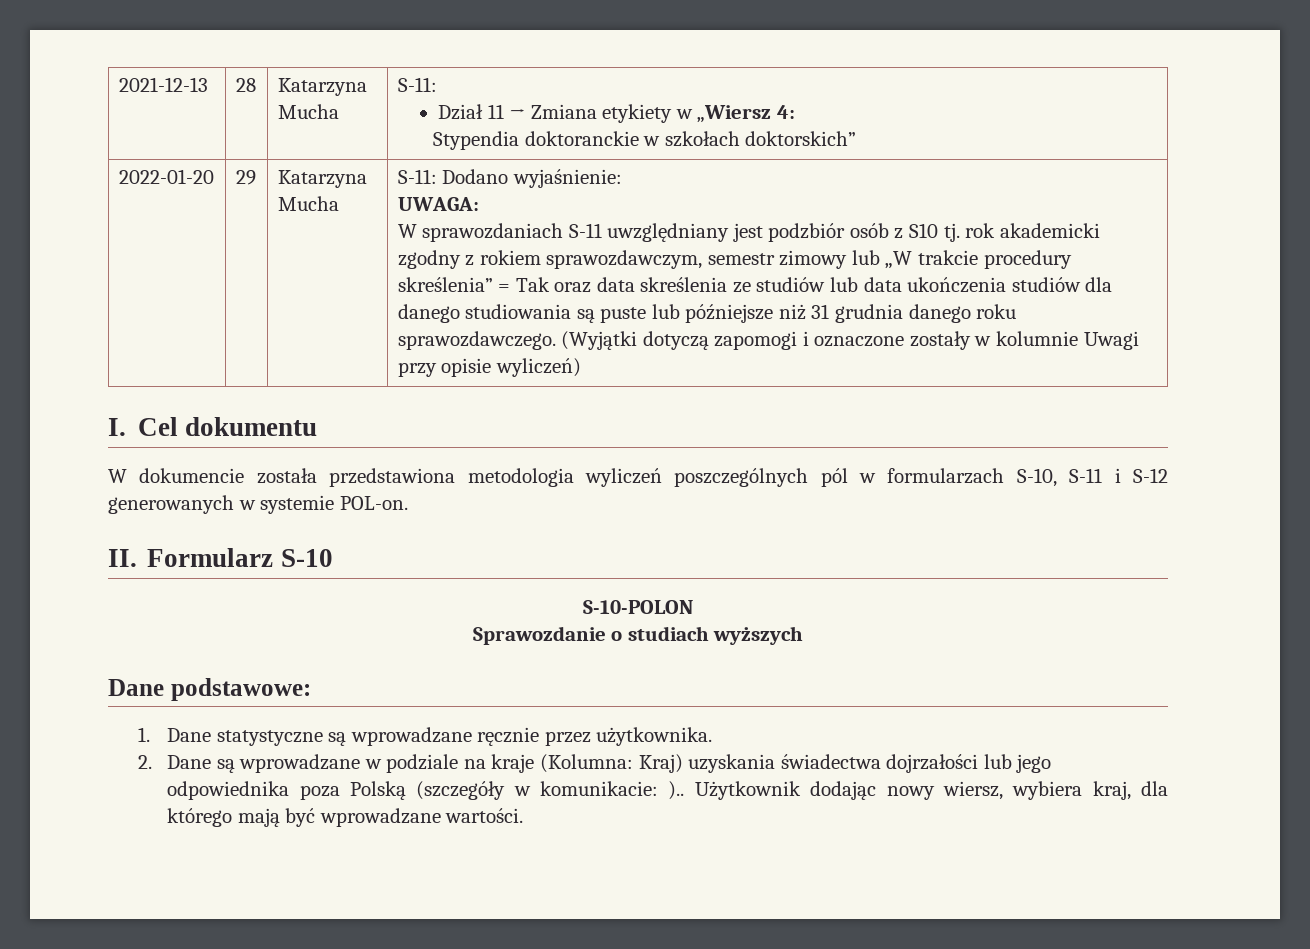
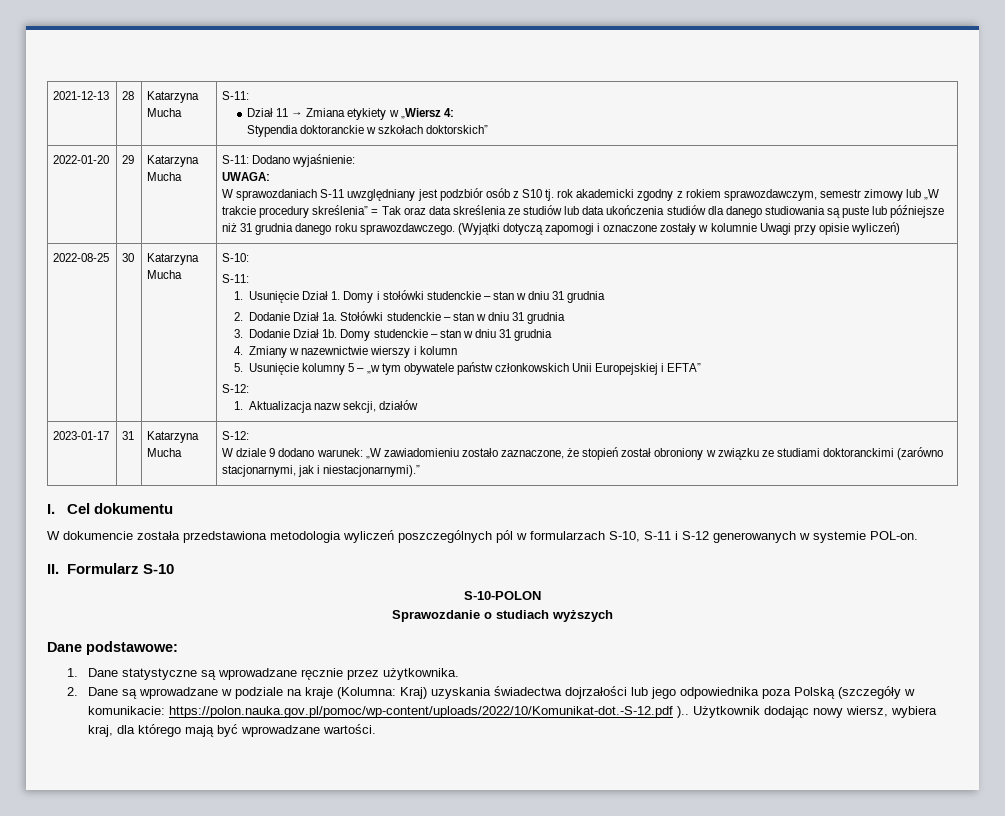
+ 2022-08-25 | 30 | Katarzyna Mucha | S-10:
+ S-11:
+ 1. Usunięcie Dział 1. Domy i stołówki studenckie – stan w dniu 31 grudnia
+ 2. Dodanie Dział 1a. Stołówki studenckie – stan w dniu 31 grudnia
+ 3. Dodanie Dział 1b. Domy studenckie – stan w dniu 31 grudnia
+ 4. Zmiany w nazewnictwie wierszy i kolumn
+ 5. Usunięcie kolumny 5 – „w tym obywatele państw członkowskich Unii Europejskiej i EFTA”
+ S-12:
+ 1. Aktualizacja nazw sekcji, działów
+ 2023-01-17 | 31 | Katarzyna Mucha | S-12:
+ W dziale 9 dodano warunek: „W zawiadomieniu zostało zaznaczone, że stopień został obroniony w związku ze studiami doktoranckimi (zarówno stacjonarnymi, jak i niestacjonarnymi).”
- 2. Dane są wprowadzane w podziale na kraje (Kolumna: Kraj) uzyskania świadectwa dojrzałości lub jego odpowiednika poza Polską (szczegóły w komunikacie: )..
+ 2. Dane są wprowadzane w podziale na kraje (Kolumna: Kraj) uzyskania świadectwa dojrzałości lub jego odpowiednika poza Polską (szczegóły w komunikacie: https://polon.nauka.gov.pl/pomoc/wp-content/uploads/2022/10/Komunikat-dot.-S-12.pdf )..

